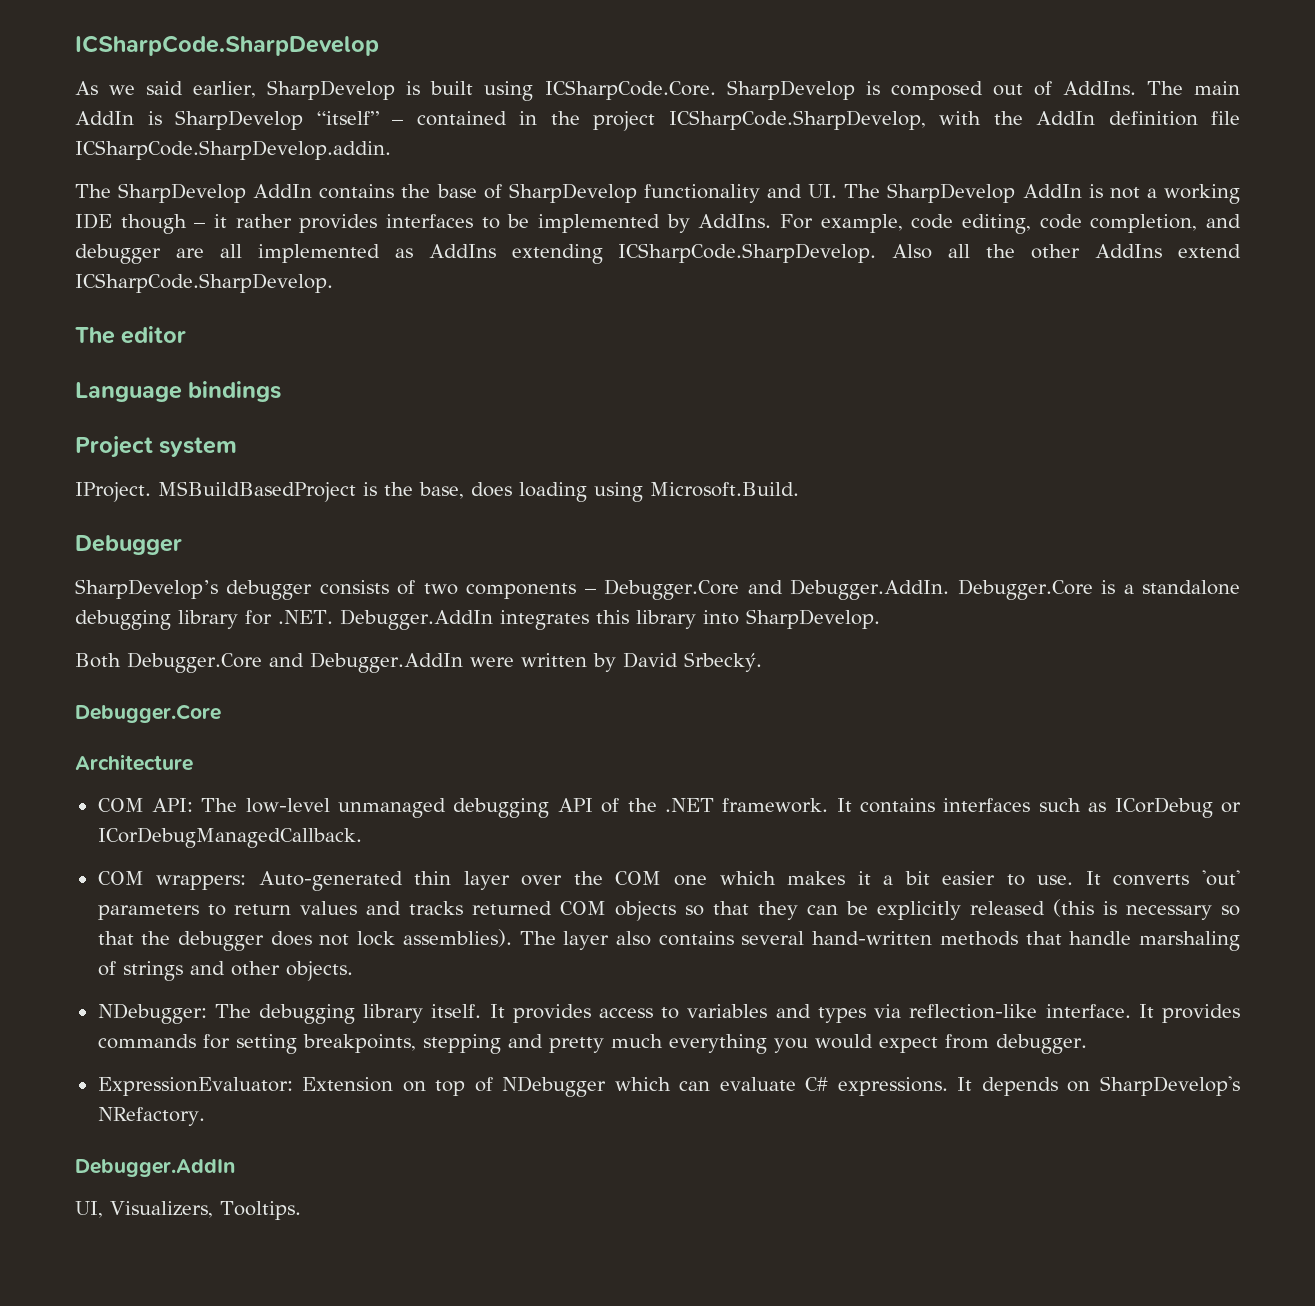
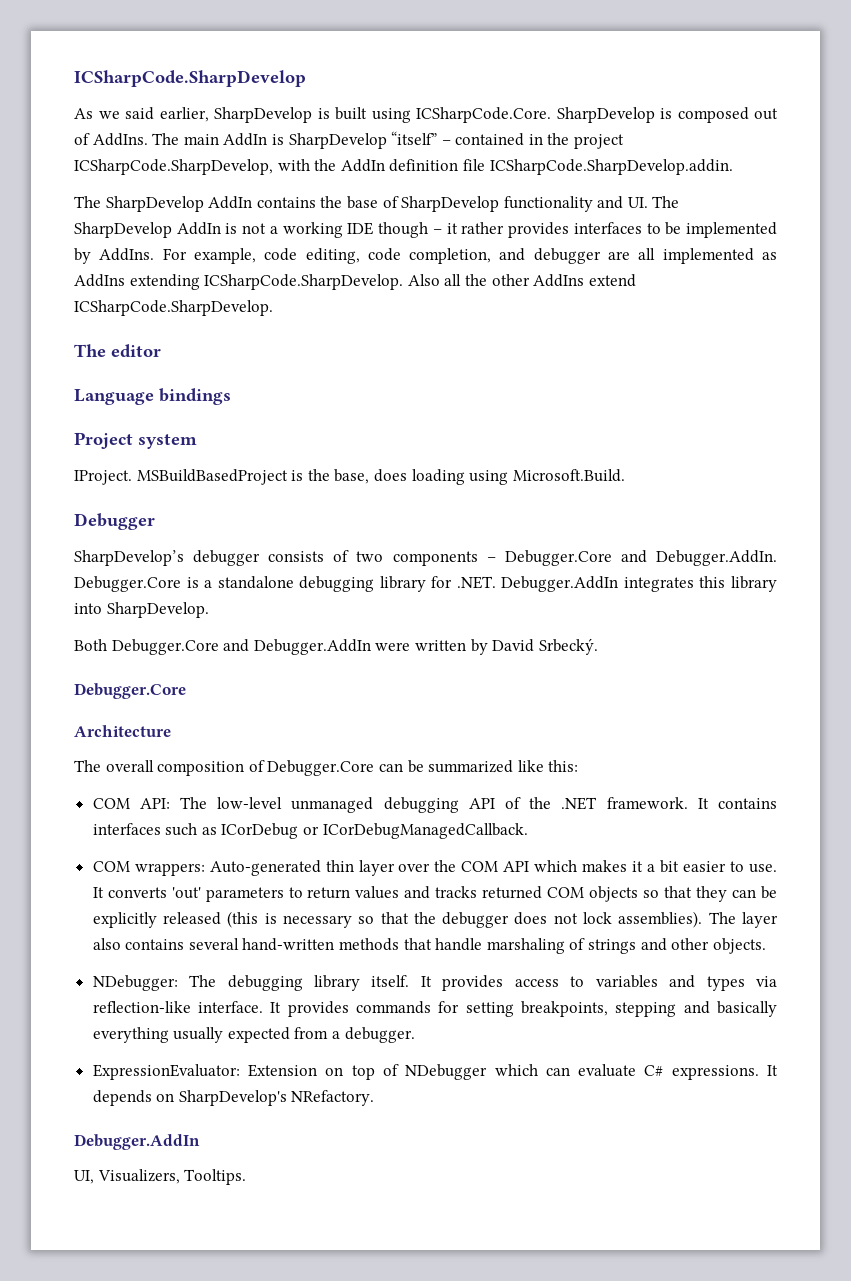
+ The overall composition of Debugger.Core can be summarized like this:
- COM wrappers: Auto-generated thin layer over the COM one which makes it a bit easier to use.
+ COM wrappers: Auto-generated thin layer over the COM API which makes it a bit easier to use.
- It provides commands for setting breakpoints, stepping and pretty much everything you would expect from debugger.
+ It provides commands for setting breakpoints, stepping and basically everything usually expected from a debugger.

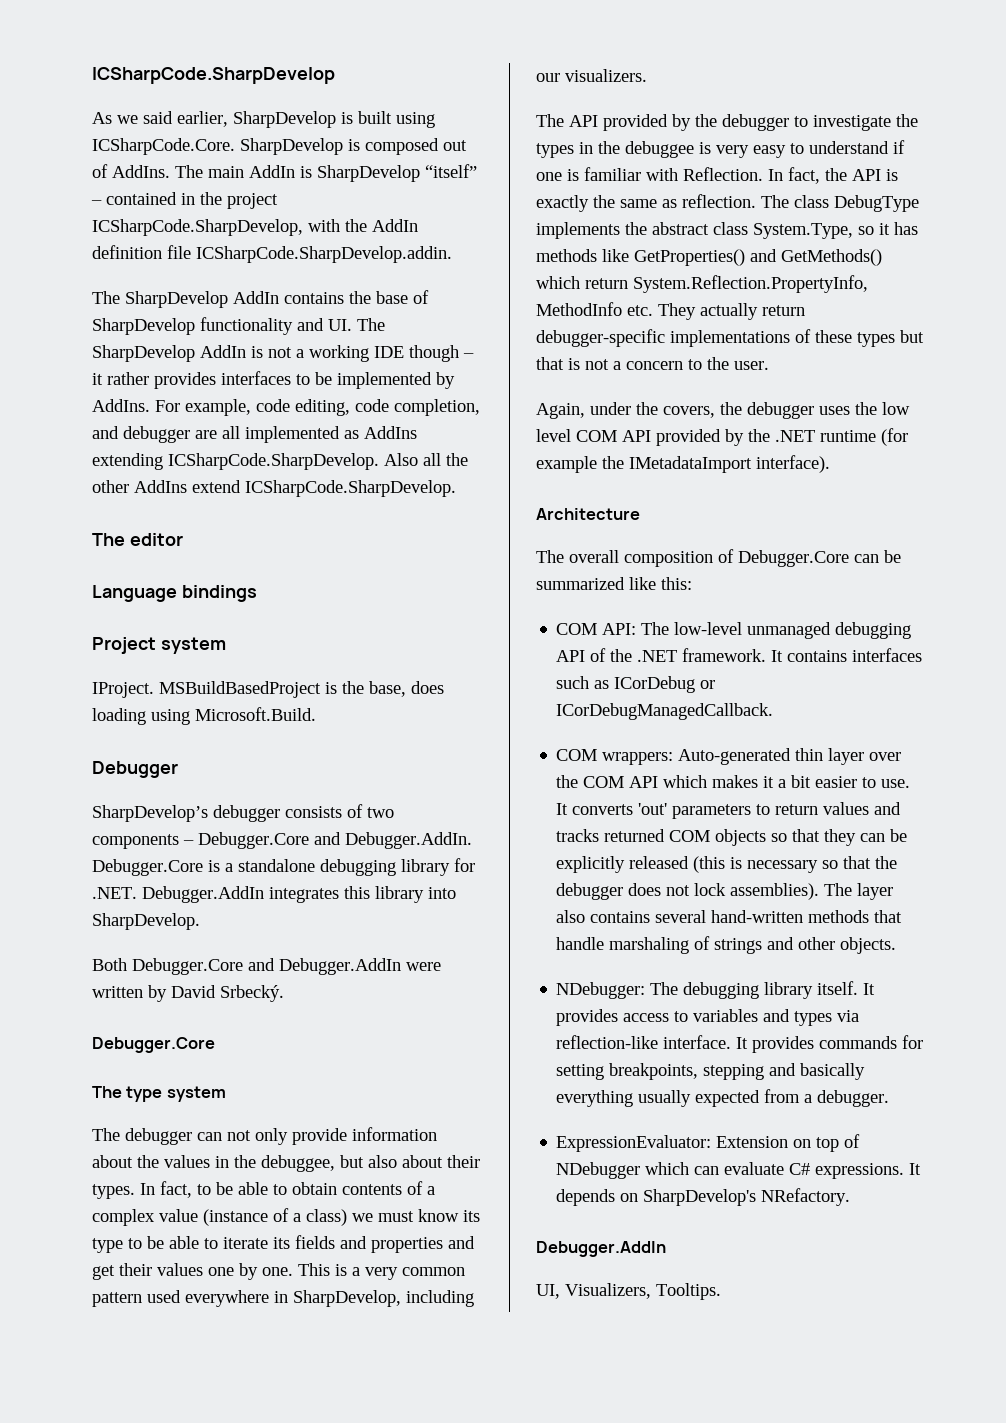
+ The type system
+ The debugger can not only provide information about the values in the debuggee, but also about their types. In fact, to be able to obtain contents of a complex value (instance of a class) we must know its type to be able to iterate its fields and properties and get their values one by one. This is a very common pattern used everywhere in SharpDevelop, including our visualizers.
+ The API provided by the debugger to investigate the types in the debuggee is very easy to understand if one is familiar with Reflection. In fact, the API is exactly the same as reflection. The class DebugType implements the abstract class System.Type, so it has methods like GetProperties() and GetMethods() which return System.Reflection.PropertyInfo, MethodInfo etc. They actually return debugger-specific implementations of these types but that is not a concern to the user.
+ Again, under the covers, the debugger uses the low level COM API provided by the .NET runtime (for example the IMetadataImport interface).

